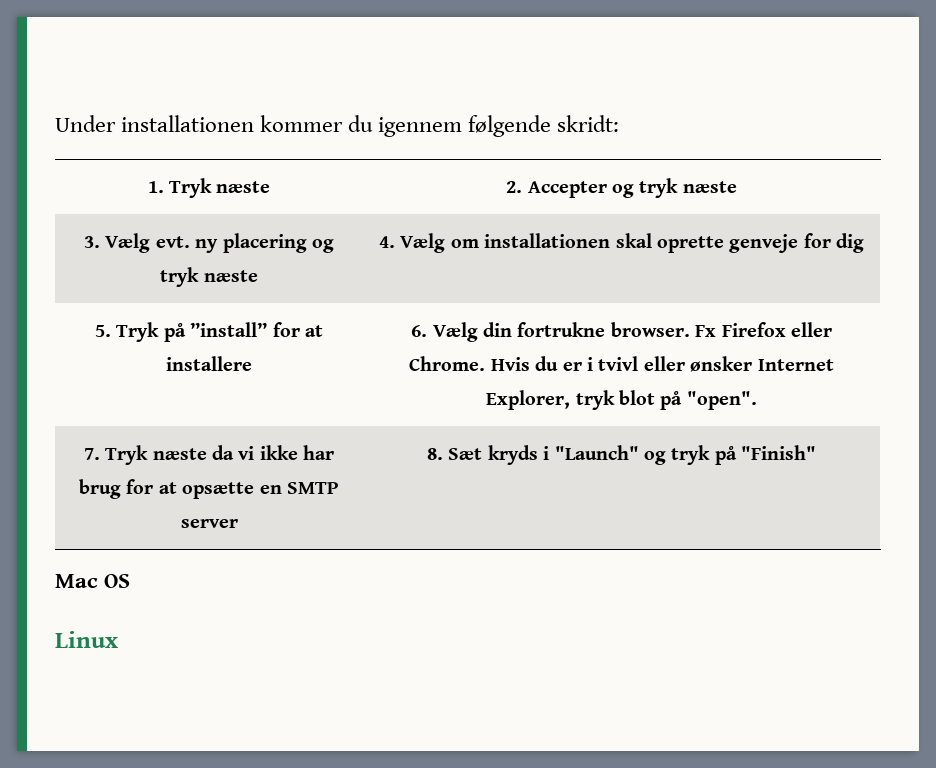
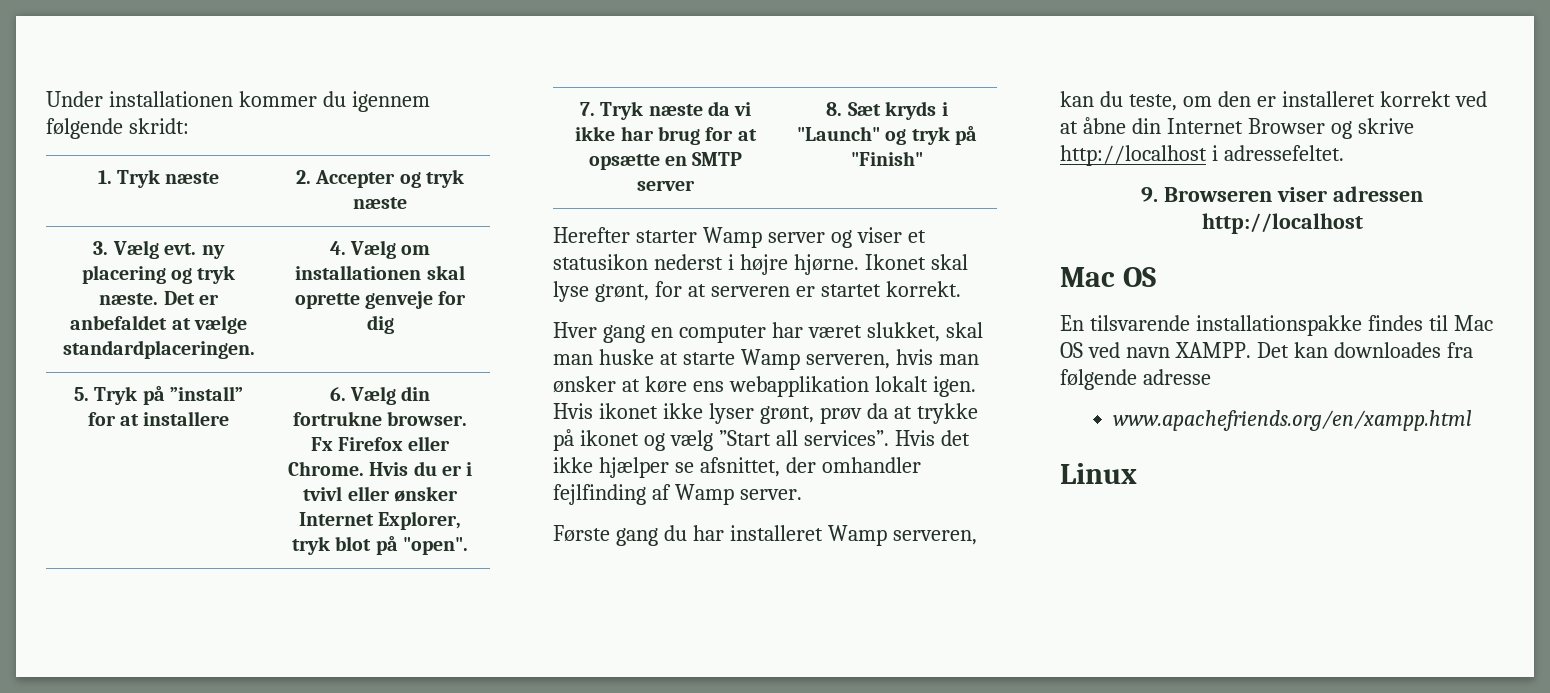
- 3. Vælg evt. ny placering og tryk næste | 4. Vælg om installationen skal oprette genveje for dig
+ 3. Vælg evt. ny placering og tryk næste. Det er anbefaldet at vælge standardplaceringen. | 4. Vælg om installationen skal oprette genveje for dig
+ Herefter starter Wamp server og viser et statusikon nederst i højre hjørne. Ikonet skal lyse grønt, for at serveren er startet korrekt.
+ Hver gang en computer har været slukket, skal man huske at starte Wamp serveren, hvis man ønsker at køre ens webapplikation lokalt igen. Hvis ikonet ikke lyser grønt, prøv da at trykke på ikonet og vælg ”Start all services”. Hvis det ikke hjælper se afsnittet, der omhandler fejlfinding af Wamp server.
+ Første gang du har installeret Wamp serveren, kan du teste, om den er installeret korrekt ved at åbne din Internet Browser og skrive http://localhost i adressefeltet.
+ 9. Browseren viser adressen http://localhost
  Mac OS
+ En tilsvarende installationspakke findes til Mac OS ved navn XAMPP. Det kan downloades fra følgende adresse
+ www.apachefriends.org/en/xampp.html

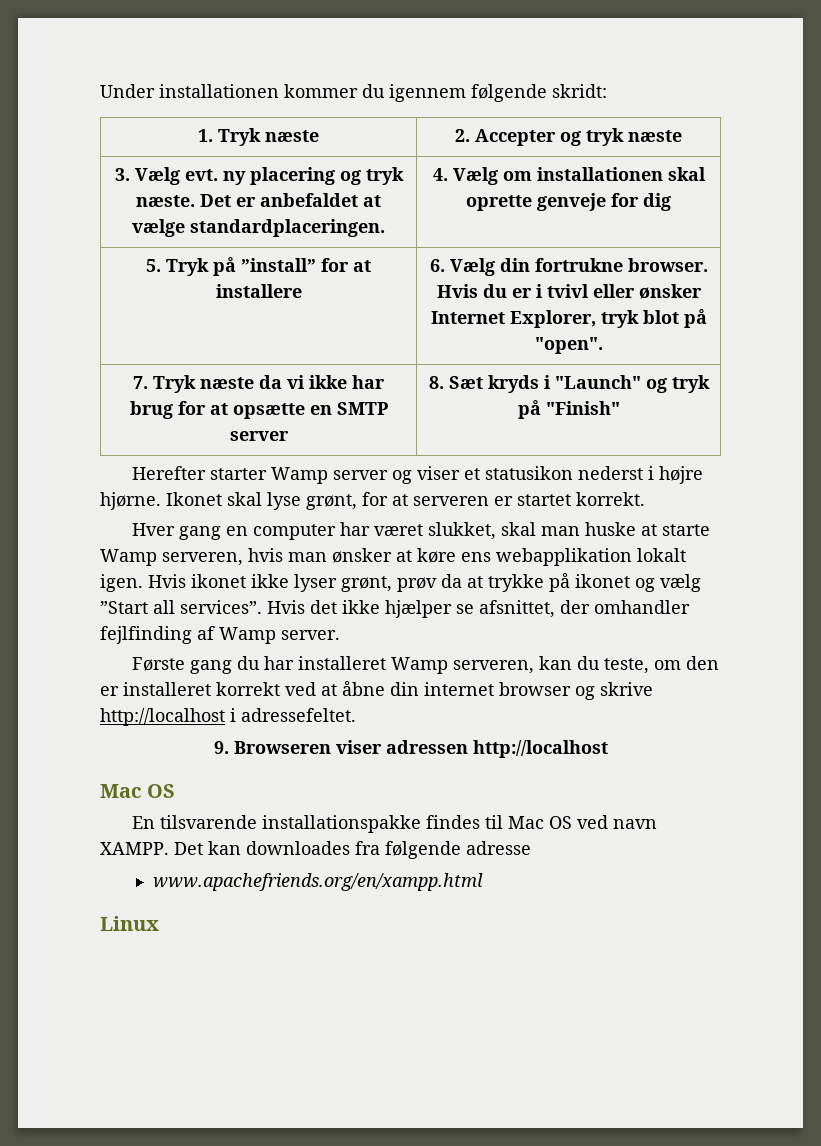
- 5. Tryk på ”install” for at installere | 6. Vælg din fortrukne browser. Fx Firefox eller Chrome. Hvis du er i tvivl eller ønsker Internet Explorer, tryk blot på "open".
+ 5. Tryk på ”install” for at installere | 6. Vælg din fortrukne browser. Hvis du er i tvivl eller ønsker Internet Explorer, tryk blot på "open".
- Første gang du har installeret Wamp serveren, kan du teste, om den er installeret korrekt ved at åbne din Internet Browser og skrive http://localhost i adressefeltet.
+ Første gang du har installeret Wamp serveren, kan du teste, om den er installeret korrekt ved at åbne din internet browser og skrive http://localhost i adressefeltet.

